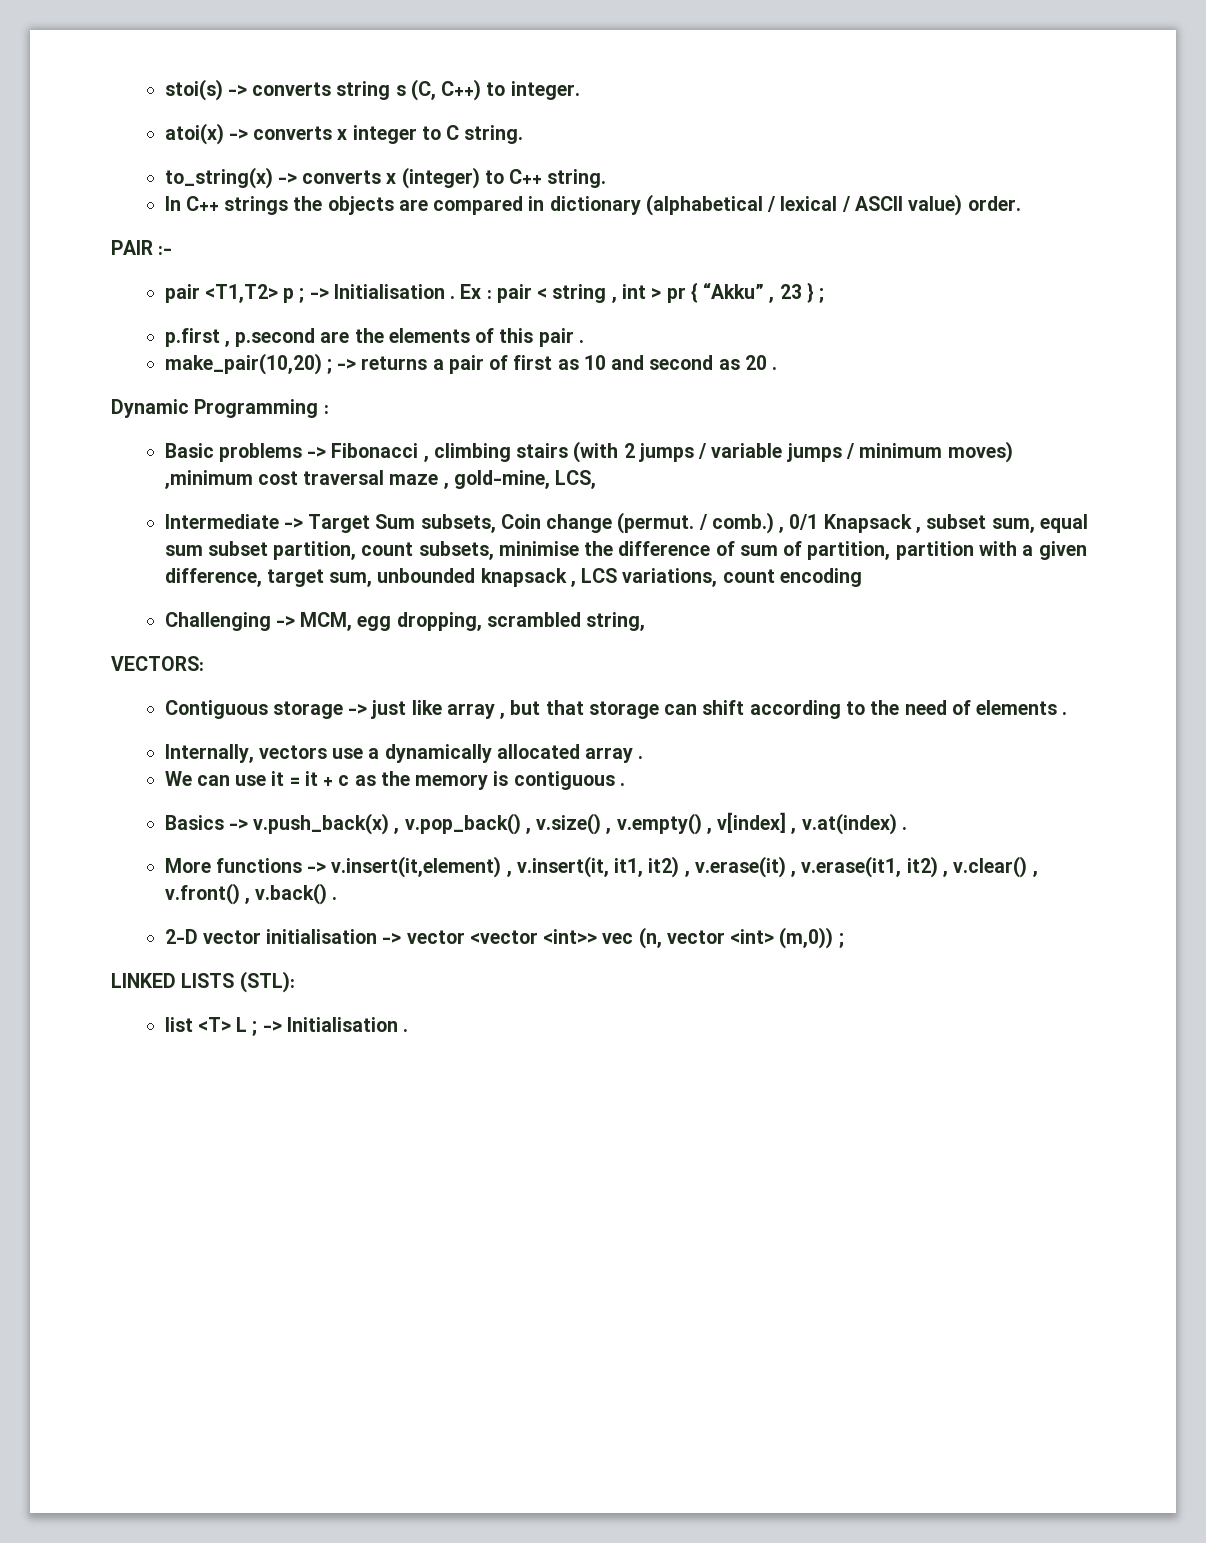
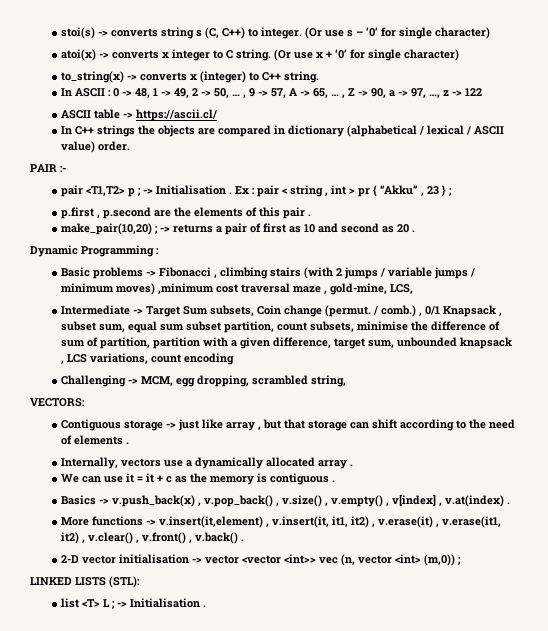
+ (Or use s – ‘0’ for single character)
+ (Or use x + ‘0’ for single character)
+ In ASCII : 0 -> 48, 1 -> 49, 2 -> 50, … , 9 -> 57, A -> 65, … , Z -> 90, a -> 97, …, z -> 122
+ ASCII table -> https://ascii.cl/

